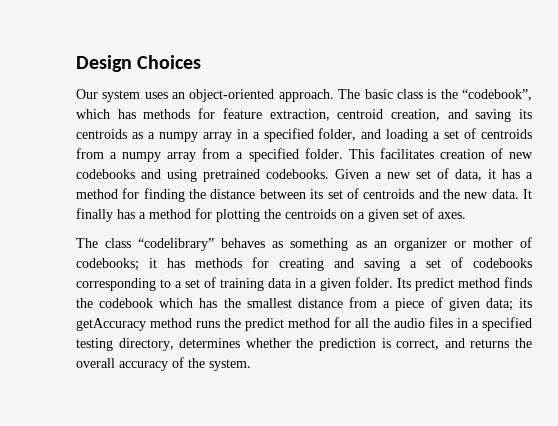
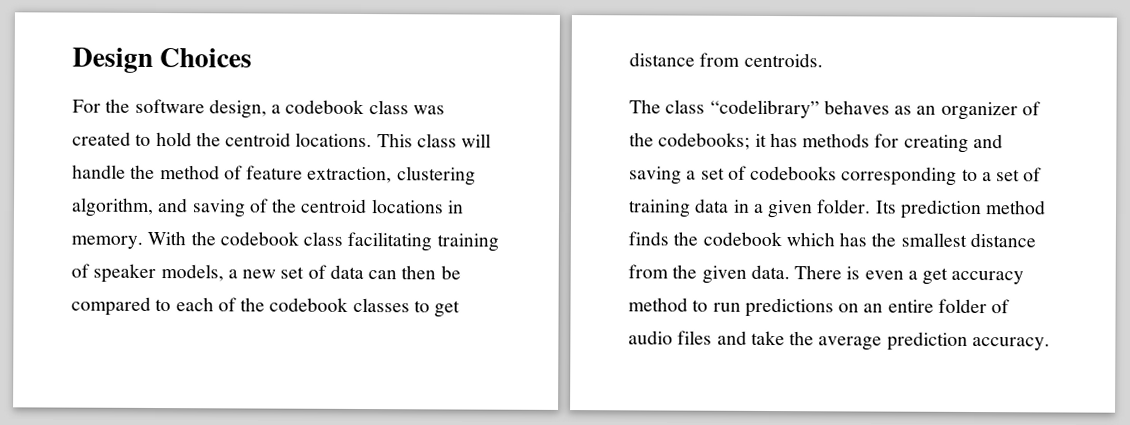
- Our system uses an object-oriented approach. The basic class is the “codebook”, which has methods for feature extraction, centroid creation, and saving its centroids as a numpy array in a specified folder, and loading a set of centroids from a numpy array from a specified folder. This facilitates creation of new codebooks and using pretrained codebooks. Given a new set of data, it has a method for finding the distance between its set of centroids and the new data. It finally has a method for plotting the centroids on a given set of axes.
+ For the software design, a codebook class was created to hold the centroid locations. This class will handle the method of feature extraction, clustering algorithm, and saving of the centroid locations in memory. With the codebook class facilitating training of speaker models, a new set of data can then be compared to each of the codebook classes to get distance from centroids.
- The class “codelibrary” behaves as something as an organizer or mother of codebooks; it has methods for creating and saving a set of codebooks corresponding to a set of training data in a given folder.
+ The class “codelibrary” behaves as an organizer of the codebooks; it has methods for creating and saving a set of codebooks corresponding to a set of training data in a given folder.
- Its predict method finds the codebook which has the smallest distance from a piece of given data; its getAccuracy method runs the predict method for all the audio files in a specified testing directory, determines whether the prediction is correct, and returns the overall accuracy of the system.
+ Its prediction method finds the codebook which has the smallest distance from the given data. There is even a get accuracy method to run predictions on an entire folder of audio files and take the average prediction accuracy.

